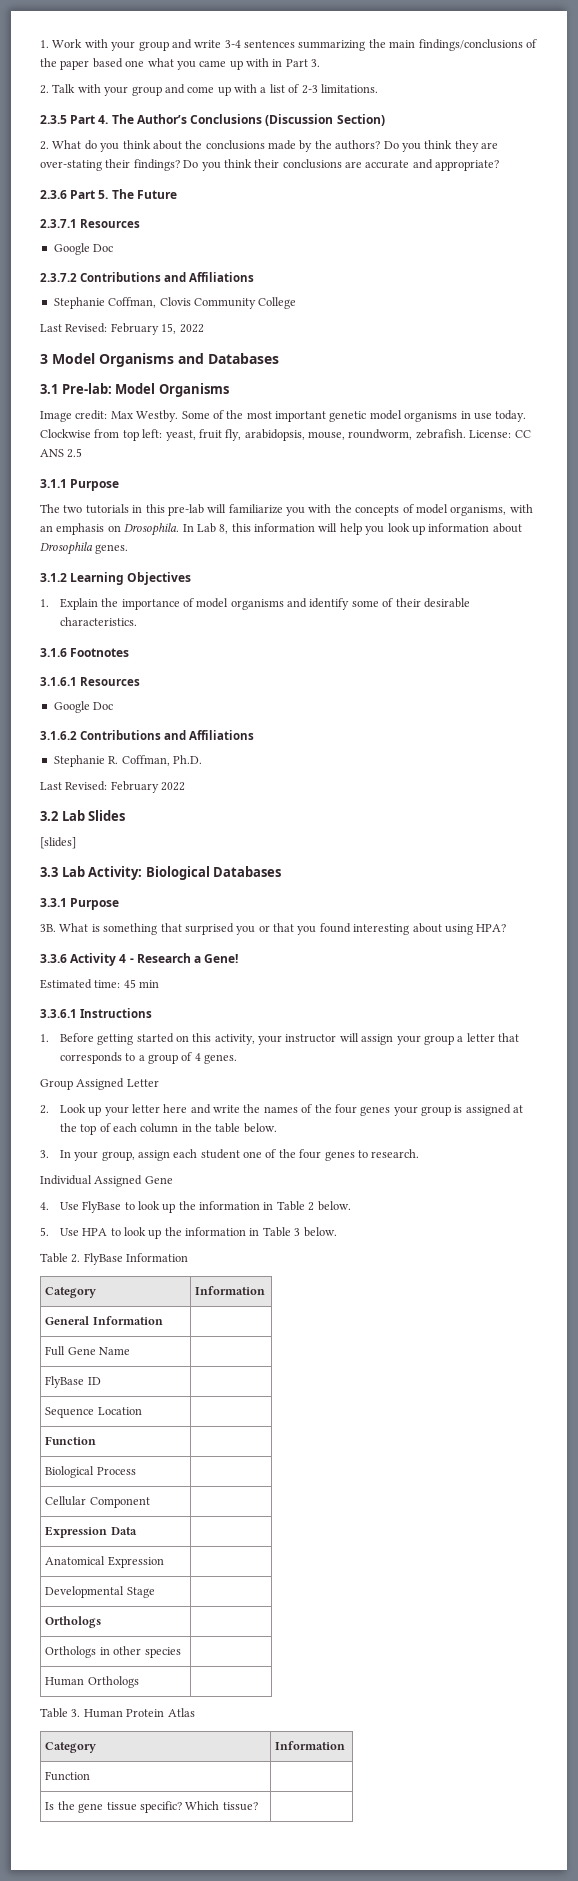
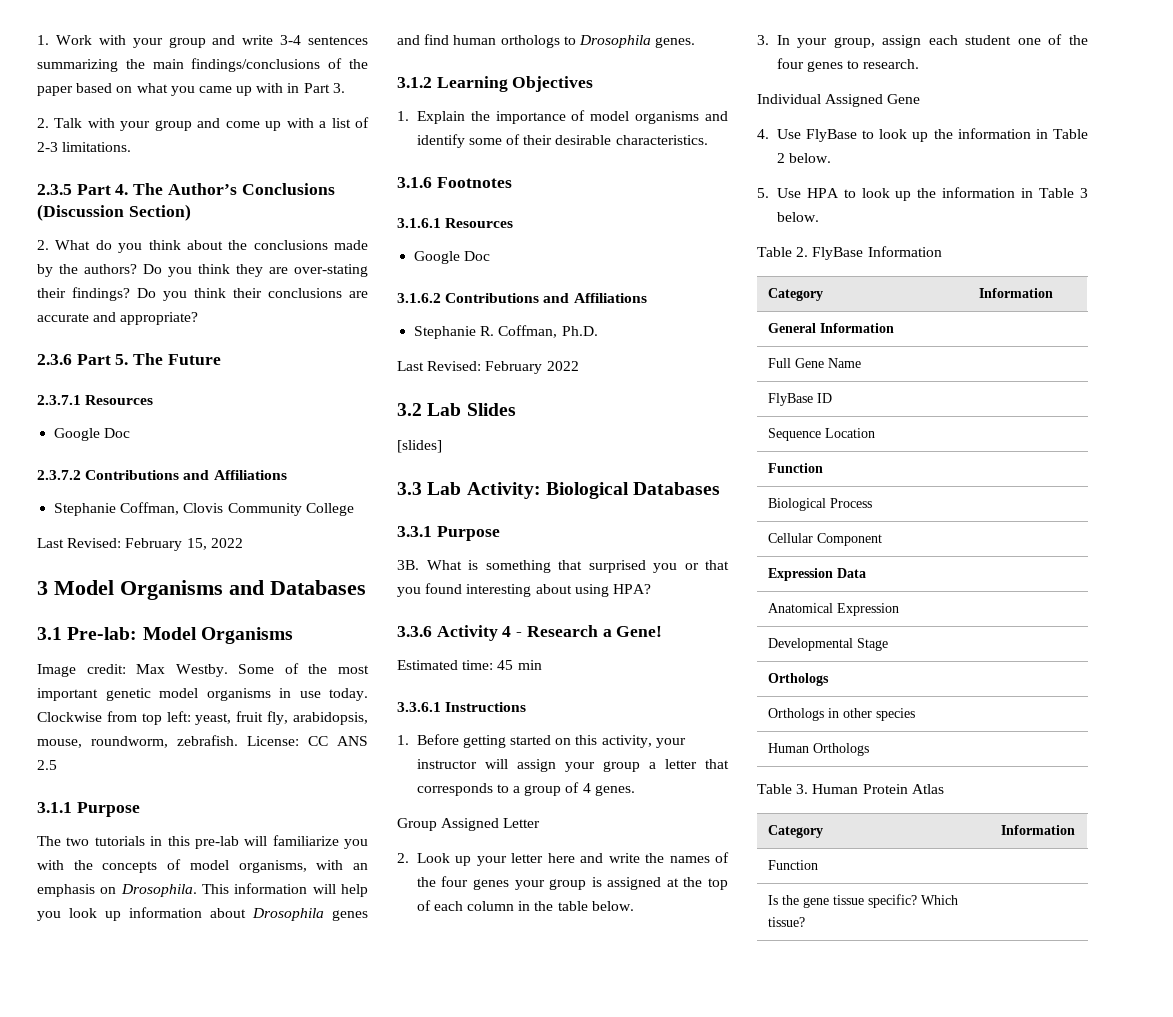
- 1. Work with your group and write 3-4 sentences summarizing the main findings/conclusions of the paper based one what you came up with in Part 3.
+ 1. Work with your group and write 3-4 sentences summarizing the main findings/conclusions of the paper based on what you came up with in Part 3.
- In Lab 8, this information will help you look up information about Drosophila genes.
+ This information will help you look up information about Drosophila genes and find human orthologs to Drosophila genes.

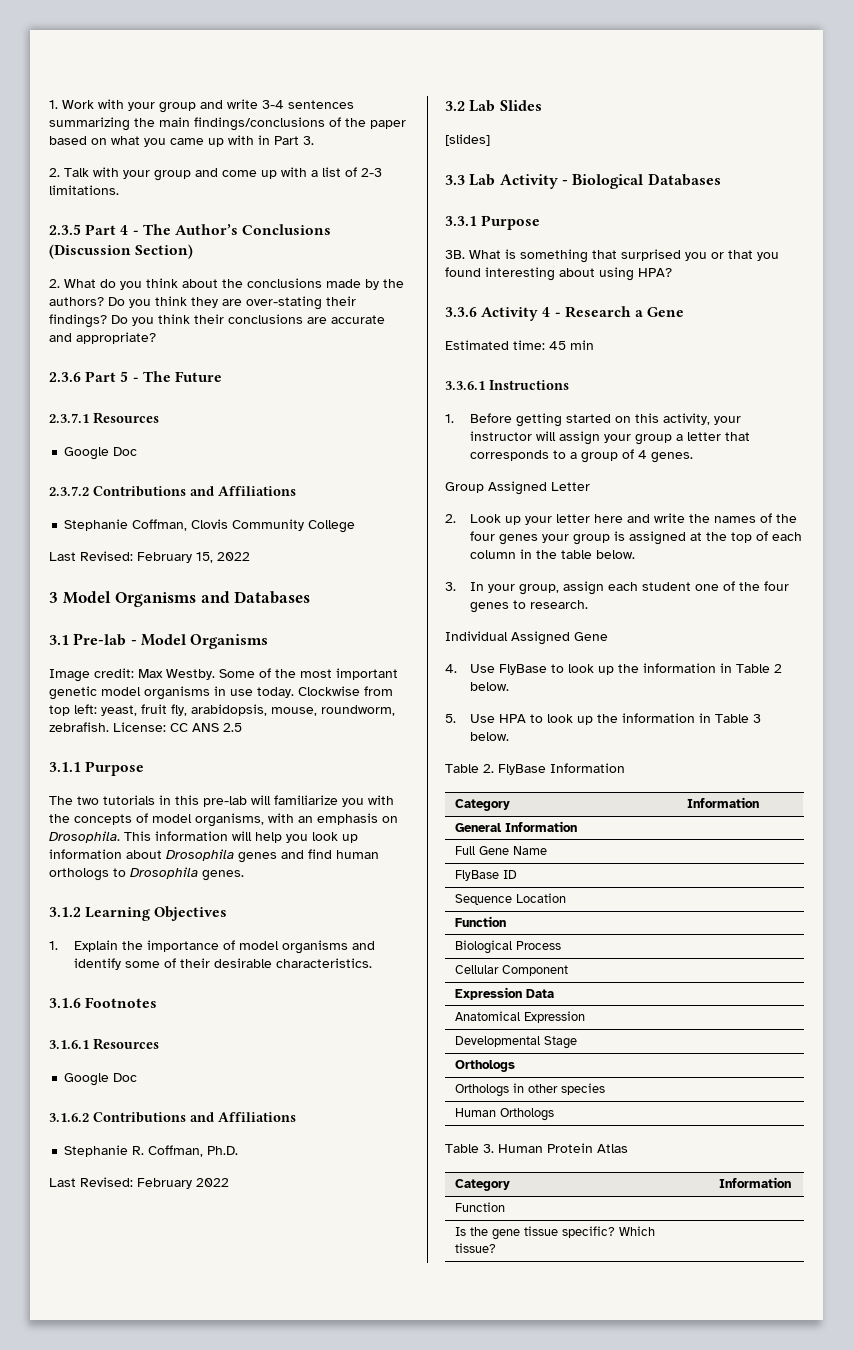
- 2.3.5 Part 4. The Author’s Conclusions (Discussion Section)
+ 2.3.5 Part 4 - The Author’s Conclusions (Discussion Section)
- 2.3.6 Part 5. The Future
+ 2.3.6 Part 5 - The Future
- 3.1 Pre-lab: Model Organisms
+ 3.1 Pre-lab - Model Organisms
- 3.3 Lab Activity: Biological Databases
+ 3.3 Lab Activity - Biological Databases
- 3.3.6 Activity 4 - Research a Gene!
+ 3.3.6 Activity 4 - Research a Gene

